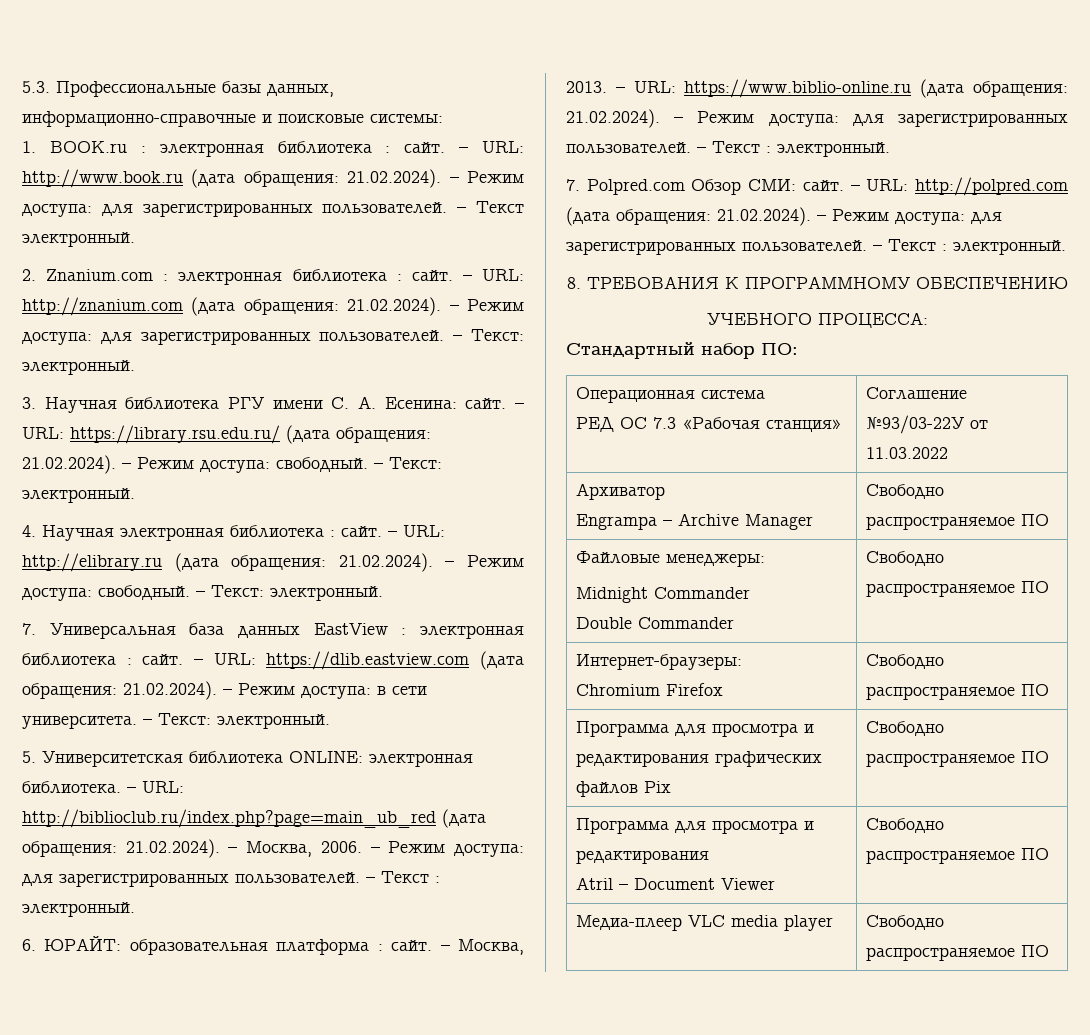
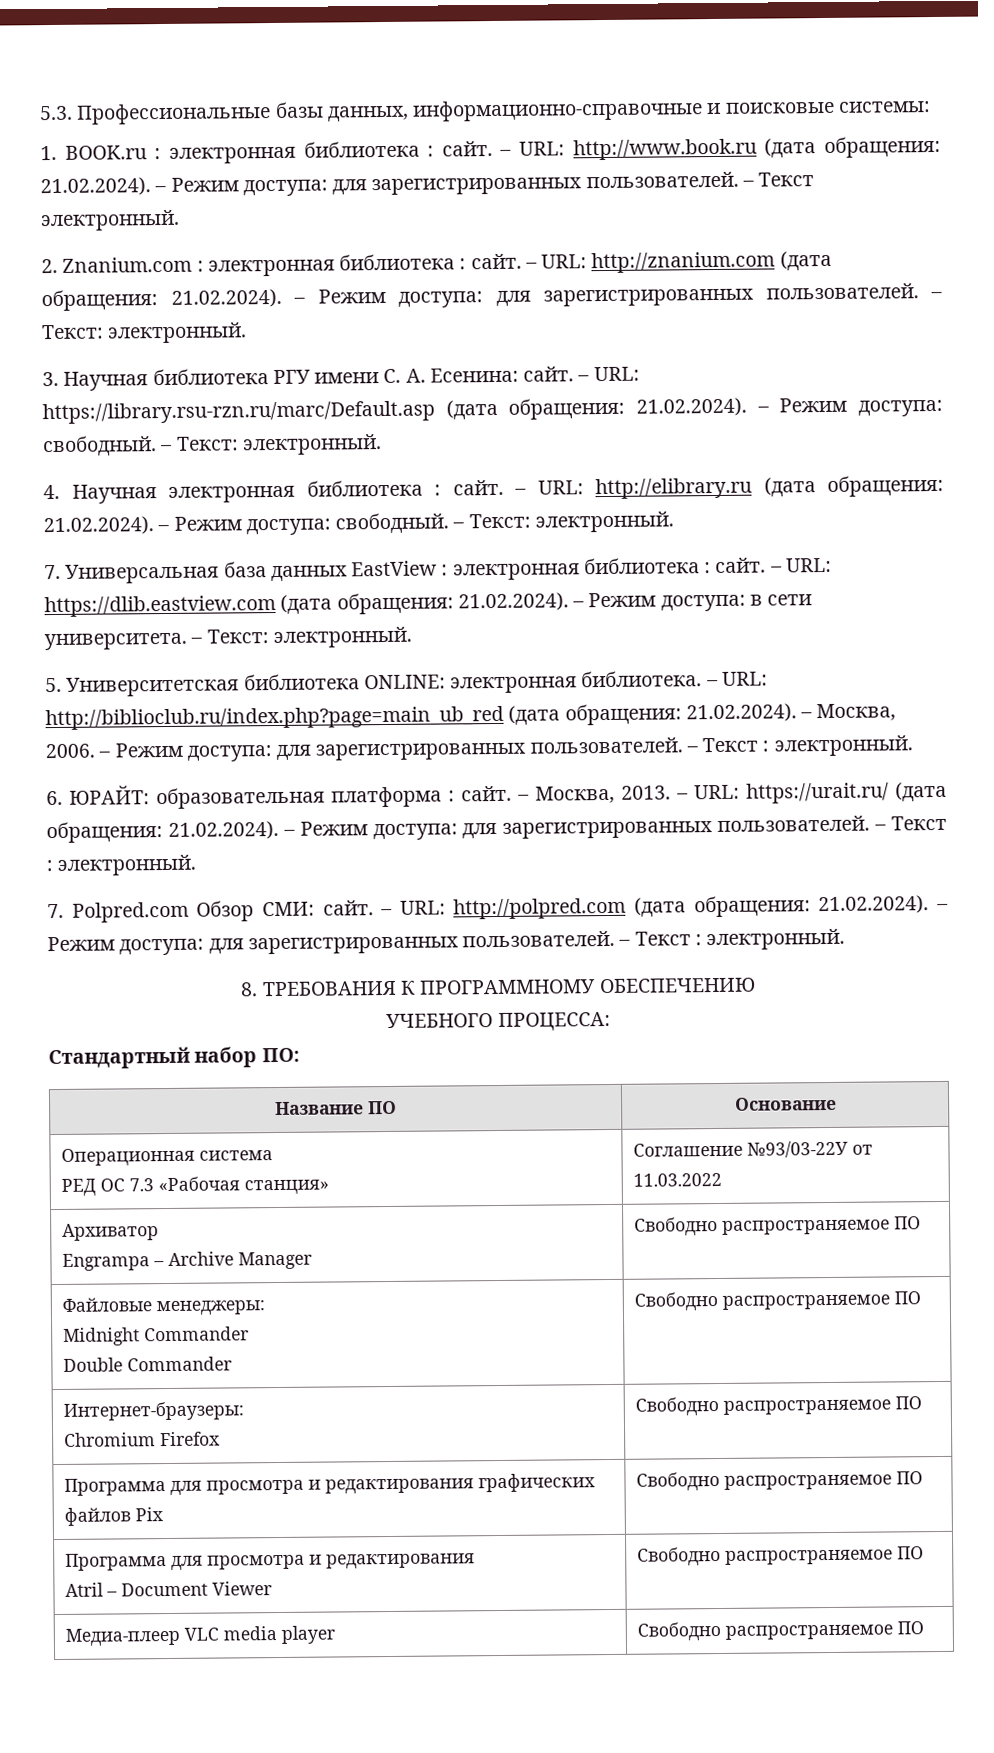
- – URL: https://library.rsu.edu.ru/ (дата обращения: 21.02.2024). – Режим доступа: свободный.
+ – URL: https://library.rsu-rzn.ru/marc/Default.asp (дата обращения: 21.02.2024). – Режим доступа: свободный.
- – URL: https://www.biblio-online.ru (дата обращения: 21.02.2024). – Режим доступа: для зарегистрированных пользователей.
+ – URL: https://urait.ru/ (дата обращения: 21.02.2024). – Режим доступа: для зарегистрированных пользователей.
+ Название ПО | Основание

